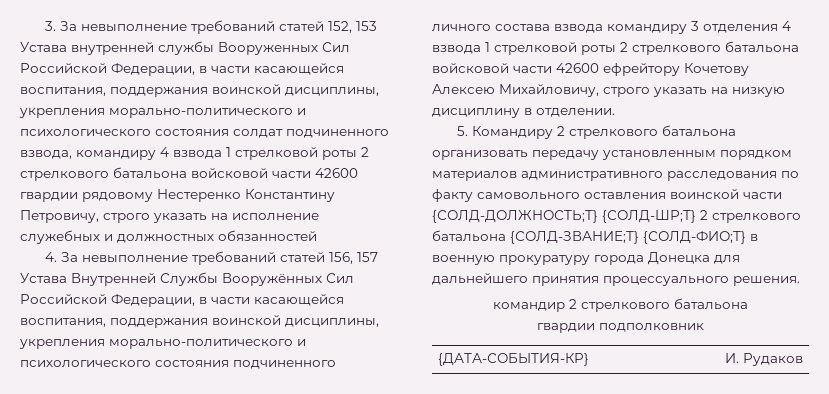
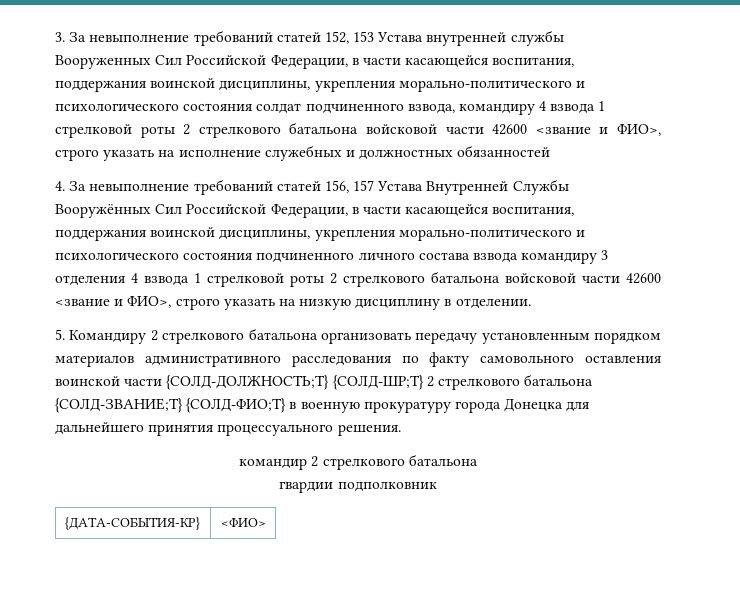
- 3. За невыполнение требований статей 152, 153 Устава внутренней службы Вооруженных Сил Российской Федерации, в части касающейся воспитания, поддержания воинской дисциплины, укрепления морально-политического и психологического состояния солдат подчиненного взвода, командиру 4 взвода 1 стрелковой роты 2 стрелкового батальона войсковой части 42600 гвардии рядовому Нестеренко Константину Петровичу, строго указать на исполнение служебных и должностных обязанностей
+ 3. За невыполнение требований статей 152, 153 Устава внутренней службы Вооруженных Сил Российской Федерации, в части касающейся воспитания, поддержания воинской дисциплины, укрепления морально-политического и психологического состояния солдат подчиненного взвода, командиру 4 взвода 1 стрелковой роты 2 стрелкового батальона войсковой части 42600 <звание и ФИО>, строго указать на исполнение служебных и должностных обязанностей
- 4. За невыполнение требований статей 156, 157 Устава Внутренней Службы Вооружённых Сил Российской Федерации, в части касающейся воспитания, поддержания воинской дисциплины, укрепления морально-политического и психологического состояния подчиненного личного состава взвода командиру 3 отделения 4 взвода 1 стрелковой роты 2 стрелкового батальона войсковой части 42600 ефрейтору Кочетову Алексею Михайловичу, строго указать на низкую дисциплину в отделении.
+ 4. За невыполнение требований статей 156, 157 Устава Внутренней Службы Вооружённых Сил Российской Федерации, в части касающейся воспитания, поддержания воинской дисциплины, укрепления морально-политического и психологического состояния подчиненного личного состава взвода командиру 3 отделения 4 взвода 1 стрелковой роты 2 стрелкового батальона войсковой части 42600 <звание и ФИО>, строго указать на низкую дисциплину в отделении.
- {ДАТА-СОБЫТИЯ-КР} | И. Рудаков
+ {ДАТА-СОБЫТИЯ-КР} | <ФИО>

